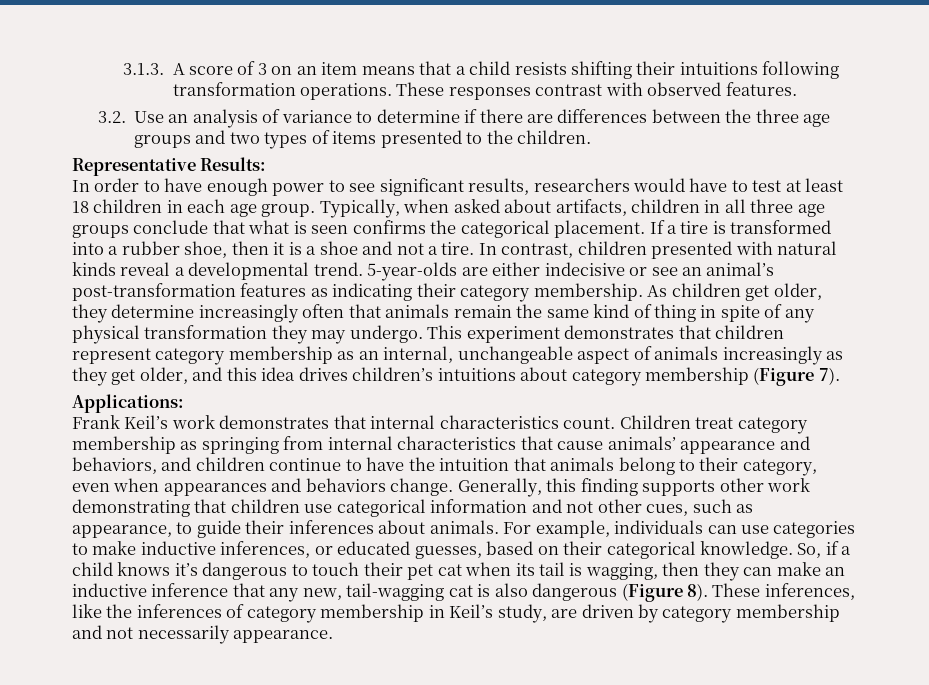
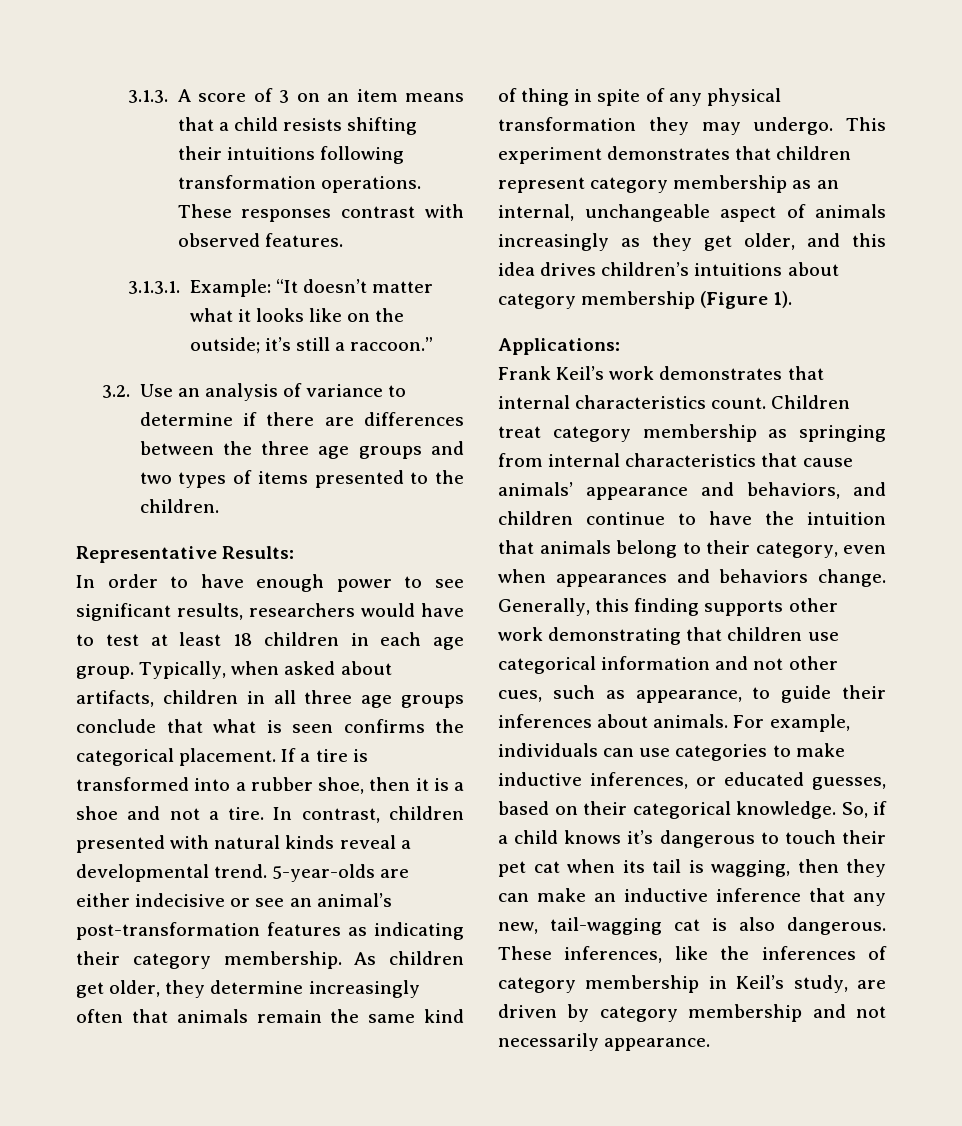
+ 3.1.3.1. Example: “It doesn’t matter what it looks like on the outside; it’s still a raccoon.”
- This experiment demonstrates that children represent category membership as an internal, unchangeable aspect of animals increasingly as they get older, and this idea drives children’s intuitions about category membership (Figure 7).
+ This experiment demonstrates that children represent category membership as an internal, unchangeable aspect of animals increasingly as they get older, and this idea drives children’s intuitions about category membership (Figure 1).
- So, if a child knows it’s dangerous to touch their pet cat when its tail is wagging, then they can make an inductive inference that any new, tail-wagging cat is also dangerous (Figure 8).
+ So, if a child knows it’s dangerous to touch their pet cat when its tail is wagging, then they can make an inductive inference that any new, tail-wagging cat is also dangerous.

